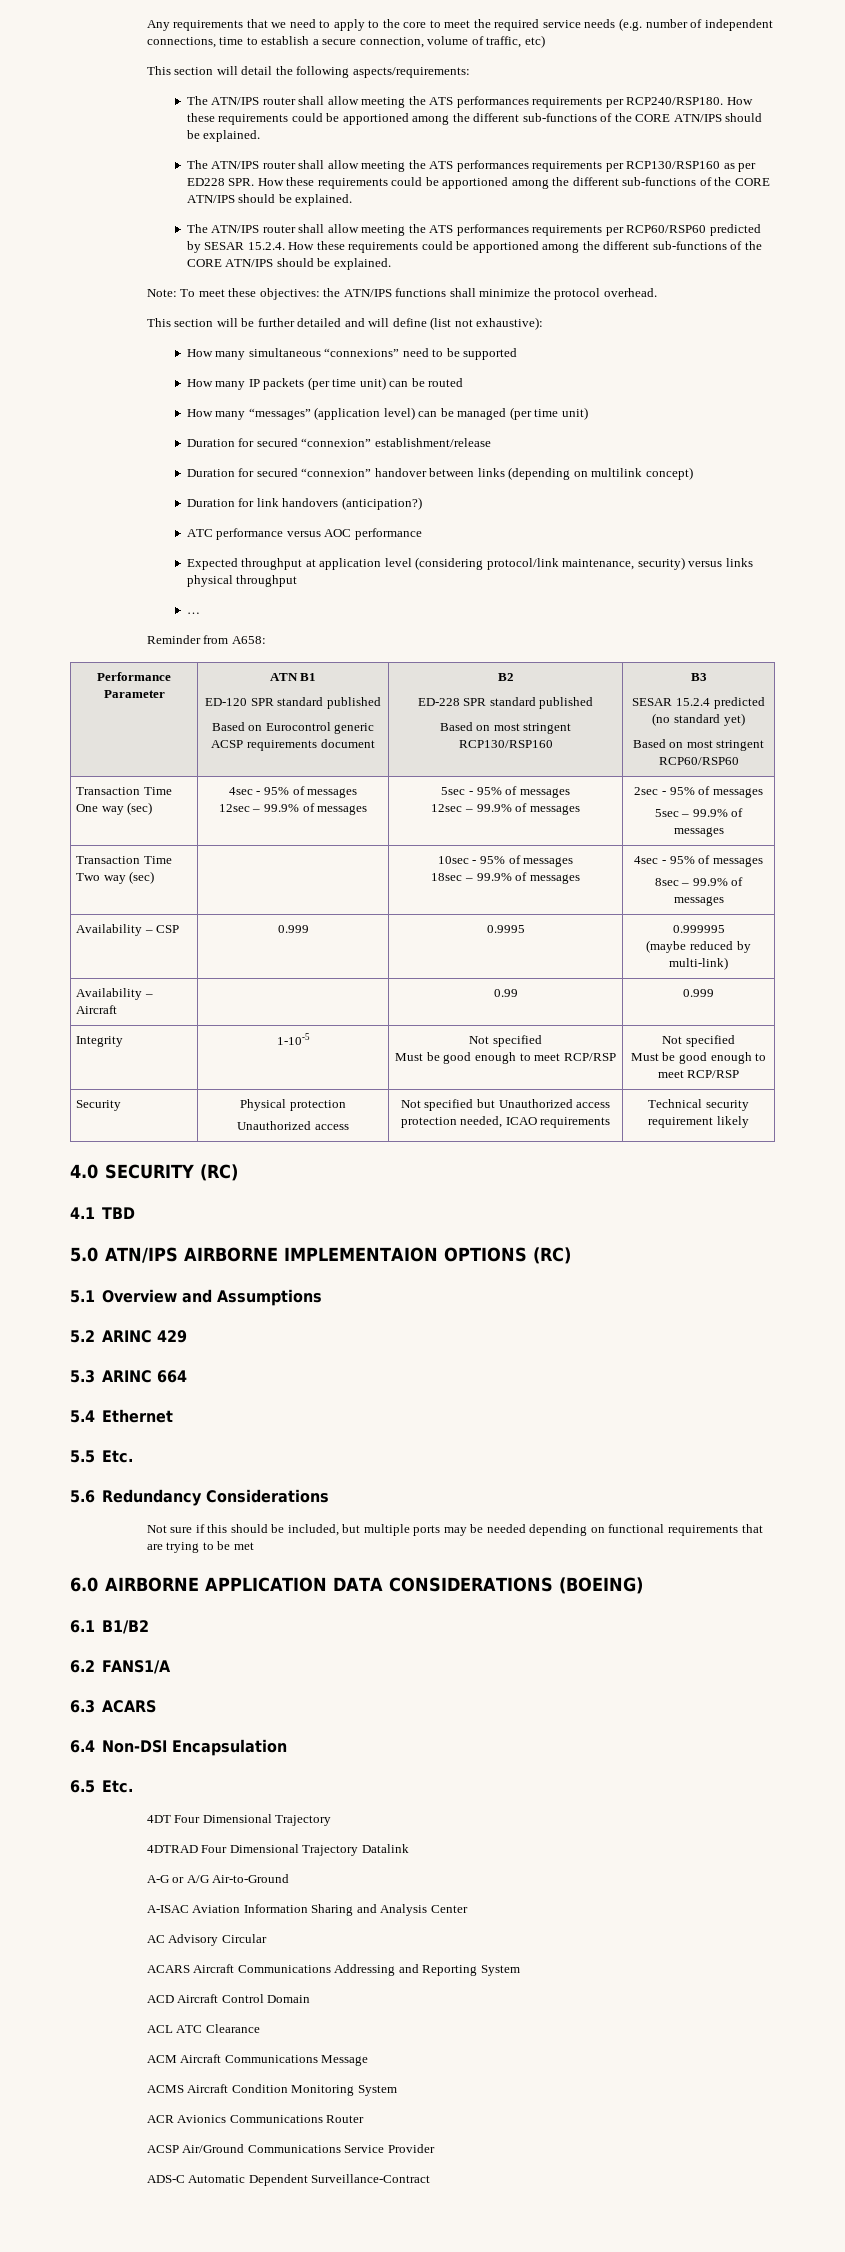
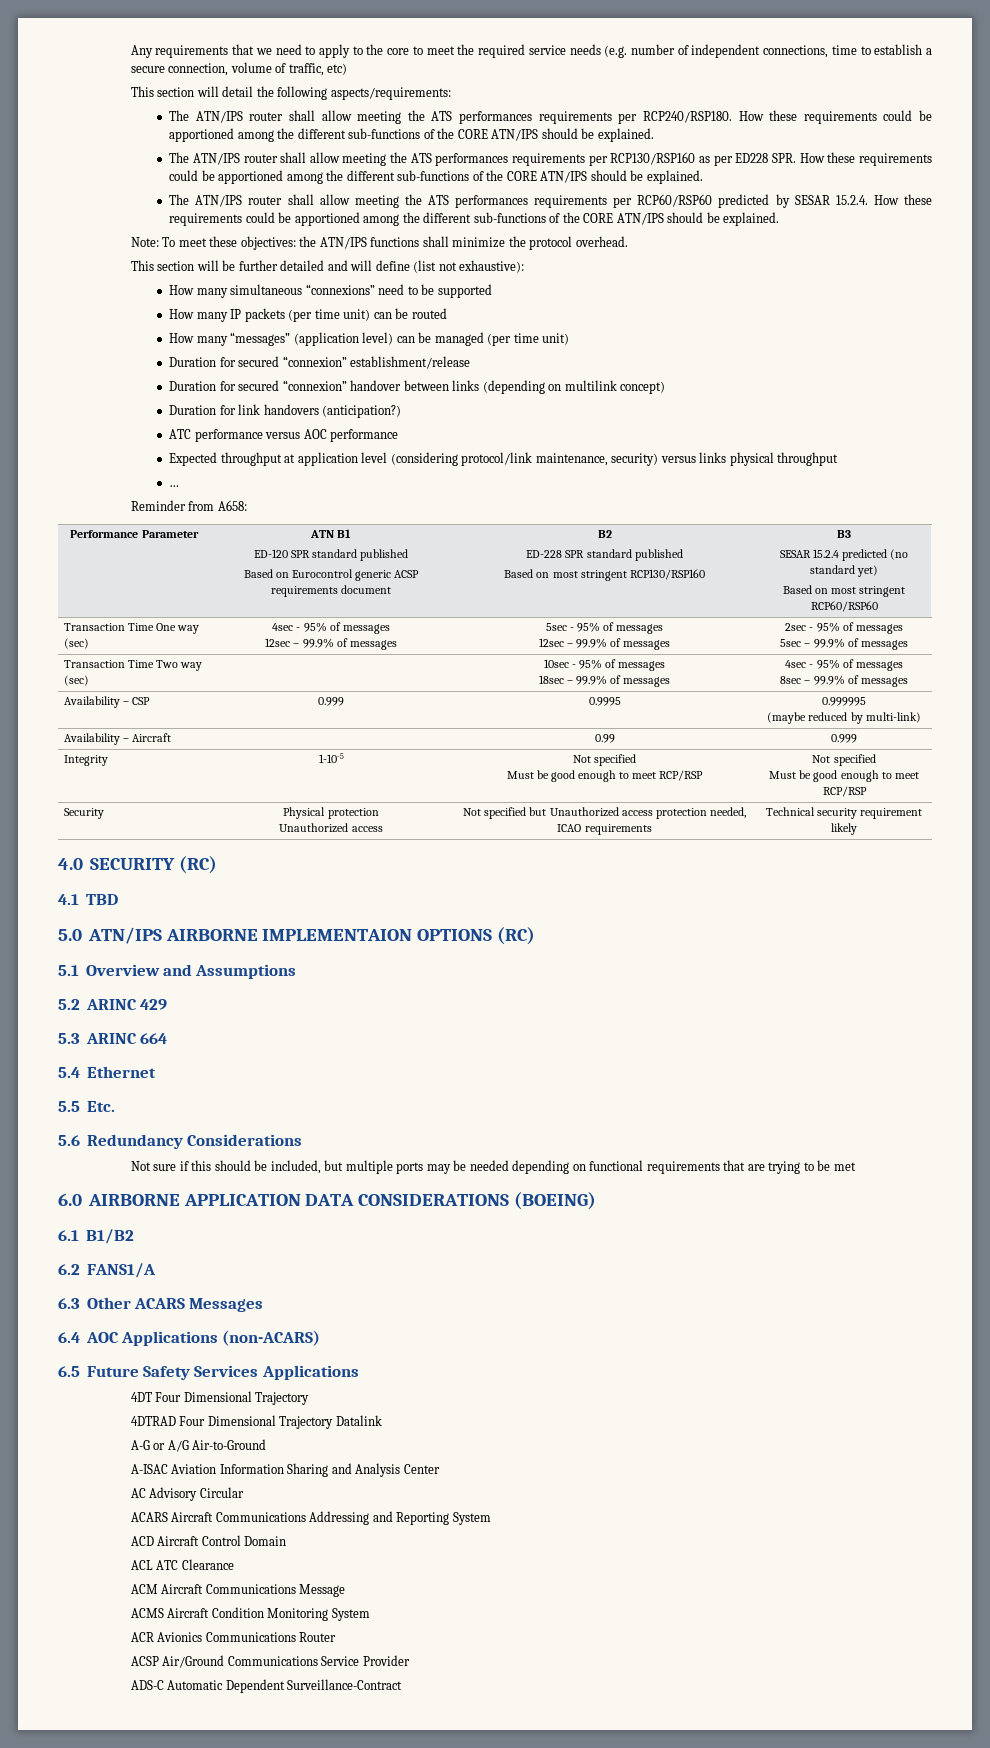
- 6.3 ACARS
+ 6.3 Other ACARS Messages
- 6.4 Non-DSI Encapsulation
- 6.5 Etc.
+ 6.4 AOC Applications (non-ACARS)
+ 6.5 Future Safety Services Applications

